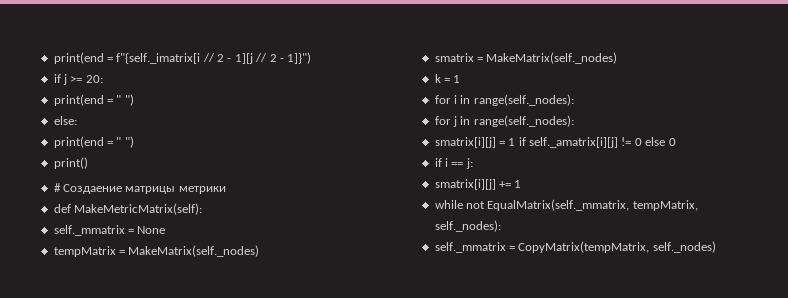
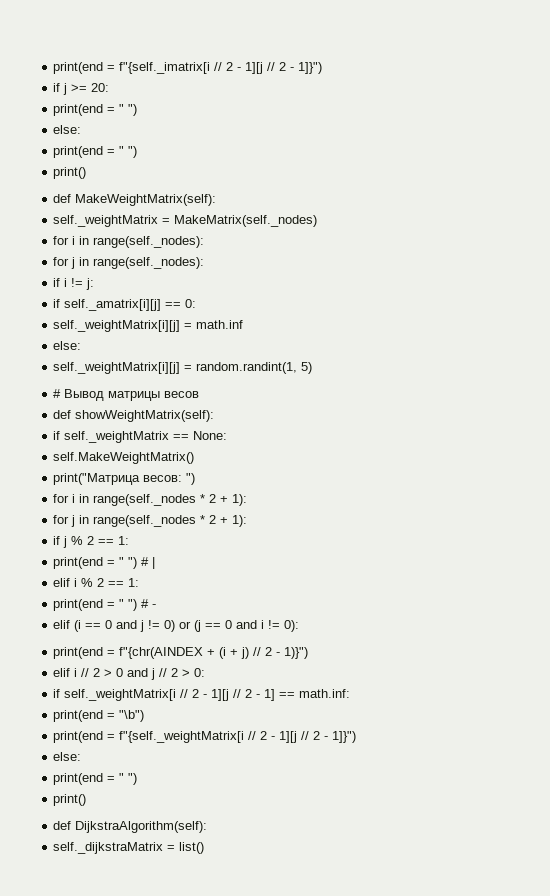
- # Создаение матрицы метрики
- def MakeMetricMatrix(self):
- self._mmatrix = None
- tempMatrix = MakeMatrix(self._nodes)
- smatrix = MakeMatrix(self._nodes)
- k = 1
+ def MakeWeightMatrix(self):
+ self._weightMatrix = MakeMatrix(self._nodes)
- smatrix[i][j] = 1 if self._amatrix[i][j] != 0 else 0
- if i == j:
- smatrix[i][j] += 1
- while not EqualMatrix(self._mmatrix, tempMatrix, self._nodes):
- self._mmatrix = CopyMatrix(tempMatrix, self._nodes)
+ if i != j:
+ if self._amatrix[i][j] == 0:
+ self._weightMatrix[i][j] = math.inf
+ else:
+ self._weightMatrix[i][j] = random.randint(1, 5)
+ # Вывод матрицы весов
+ def showWeightMatrix(self):
+ if self._weightMatrix == None:
+ self.MakeWeightMatrix()
+ print("Матрица весов: ")
+ for i in range(self._nodes * 2 + 1):
+ for j in range(self._nodes * 2 + 1):
+ if j % 2 == 1:
+ print(end = " ") # |
+ elif i % 2 == 1:
+ print(end = " ") # -
+ elif (i == 0 and j != 0) or (j == 0 and i != 0):
+ print(end = f"{chr(AINDEX + (i + j) // 2 - 1)}")
+ elif i // 2 > 0 and j // 2 > 0:
+ if self._weightMatrix[i // 2 - 1][j // 2 - 1] == math.inf:
+ print(end = "\b")
+ print(end = f"{self._weightMatrix[i // 2 - 1][j // 2 - 1]}")
+ else:
+ print(end = " ")
+ print()
+ def DijkstraAlgorithm(self):
+ self._dijkstraMatrix = list()

